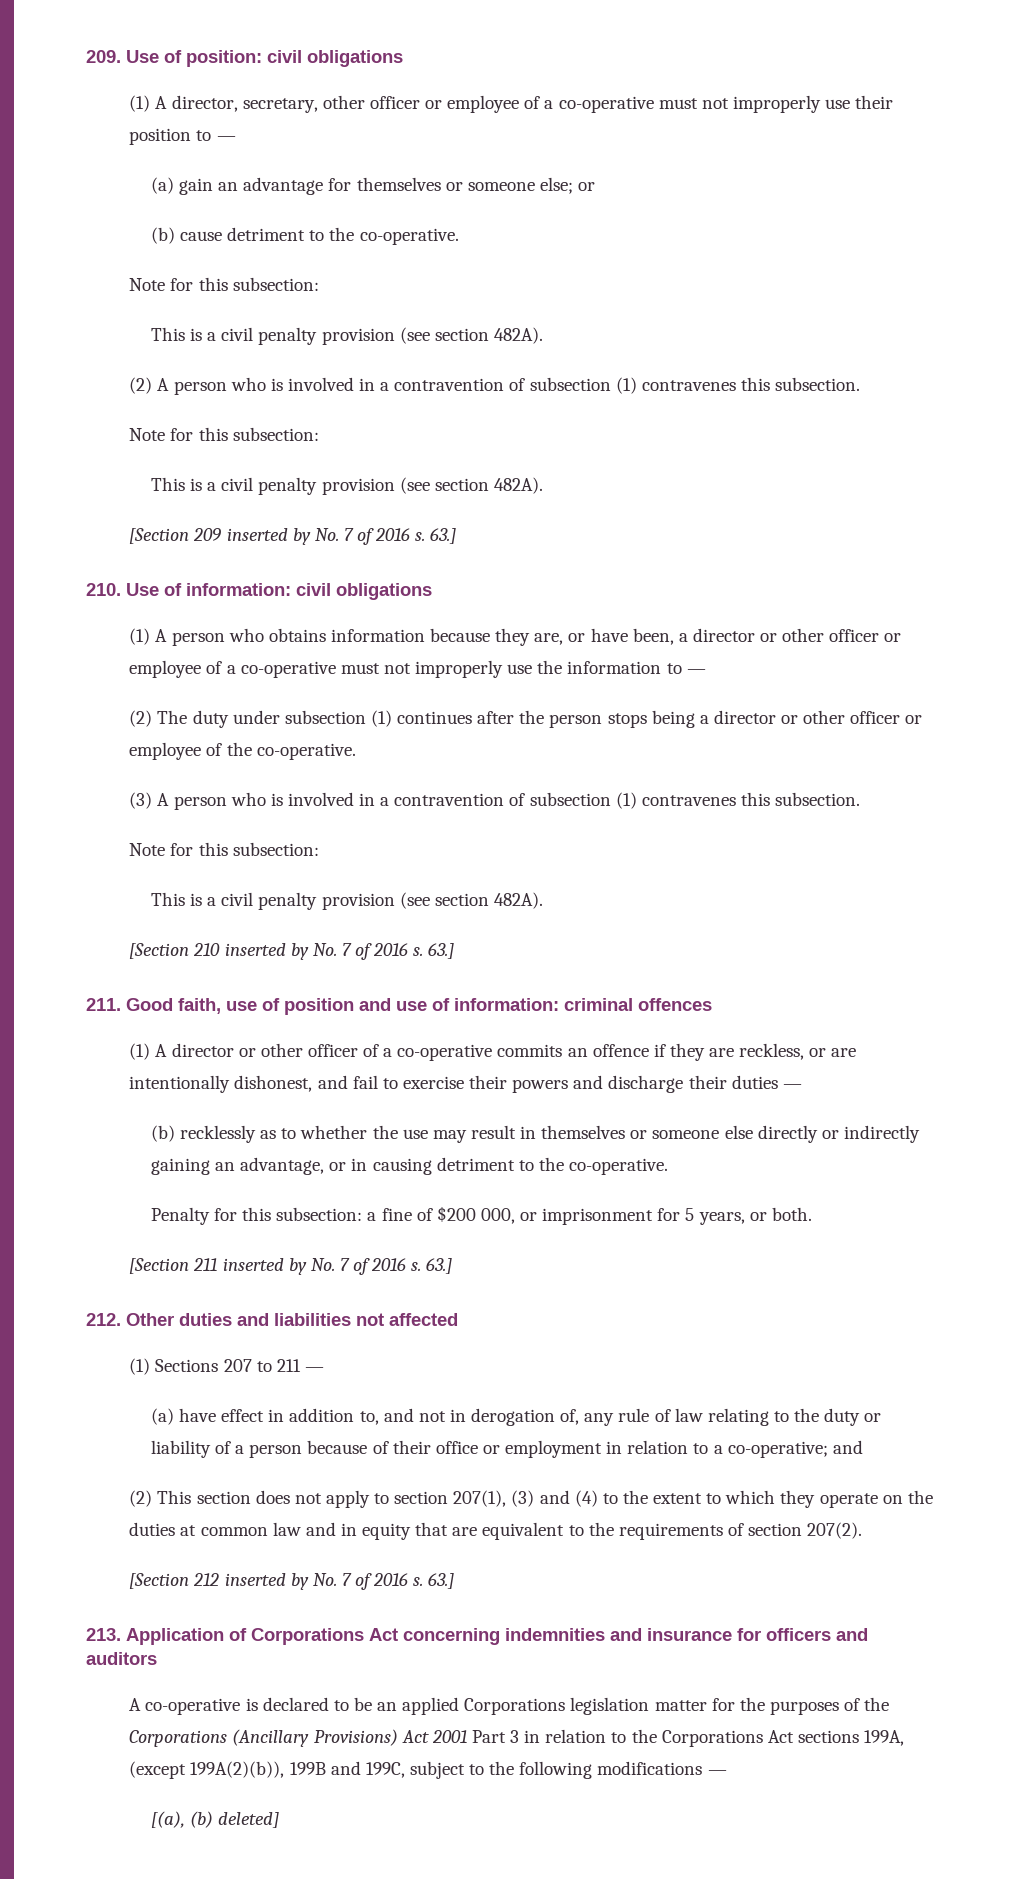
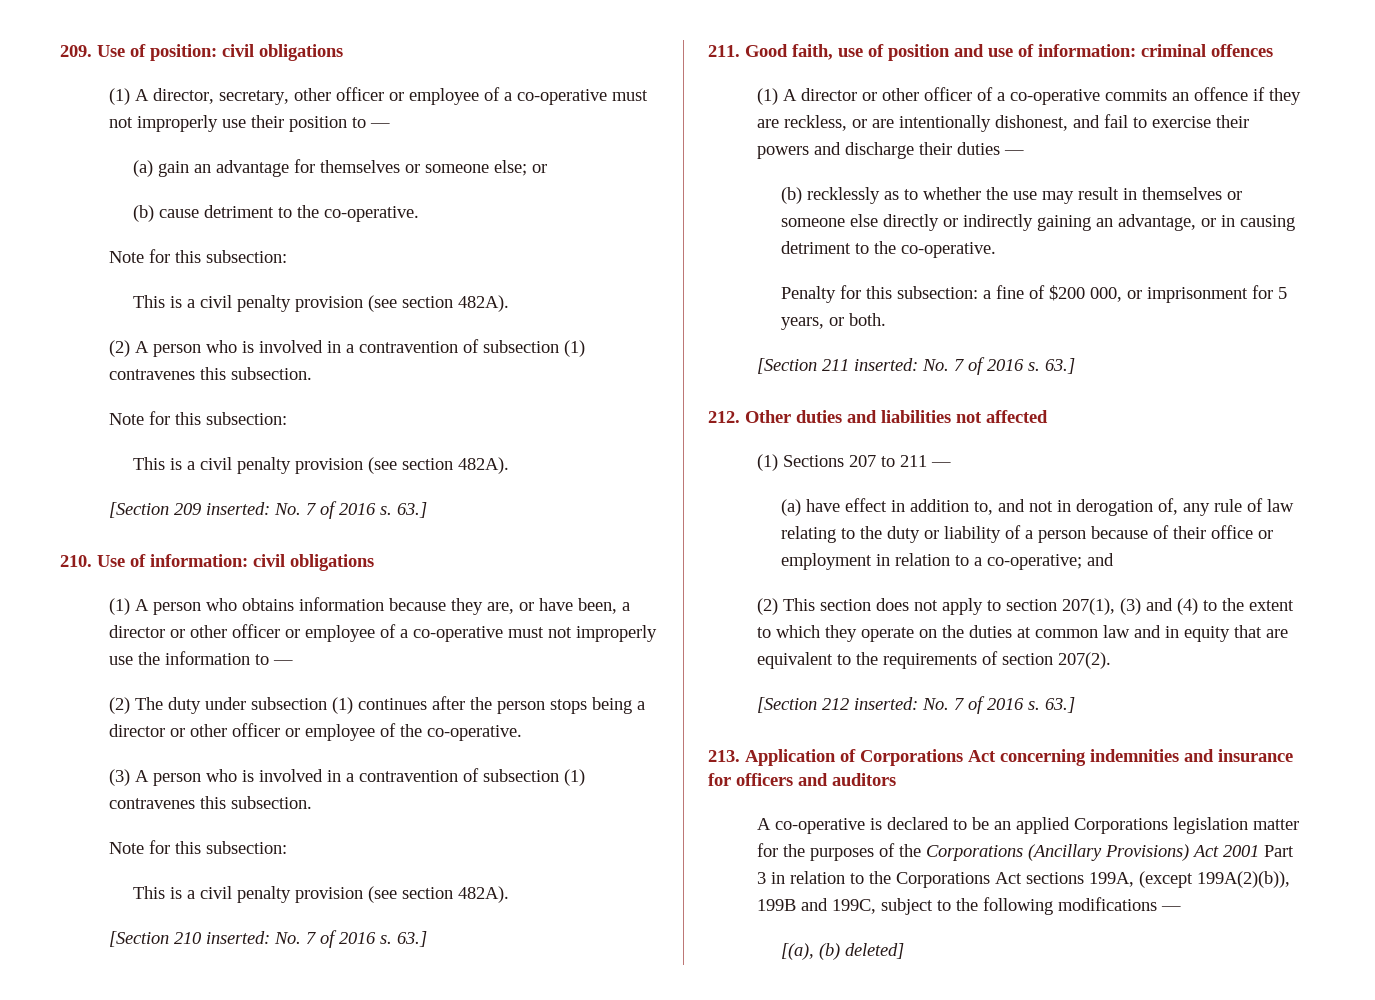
- [Section 209 inserted by No. 7 of 2016 s.
+ [Section 209 inserted: No. 7 of 2016 s.
- [Section 210 inserted by No. 7 of 2016 s.
+ [Section 210 inserted: No. 7 of 2016 s.
- [Section 211 inserted by No. 7 of 2016 s.
+ [Section 211 inserted: No. 7 of 2016 s.
- [Section 212 inserted by No. 7 of 2016 s.
+ [Section 212 inserted: No. 7 of 2016 s.

